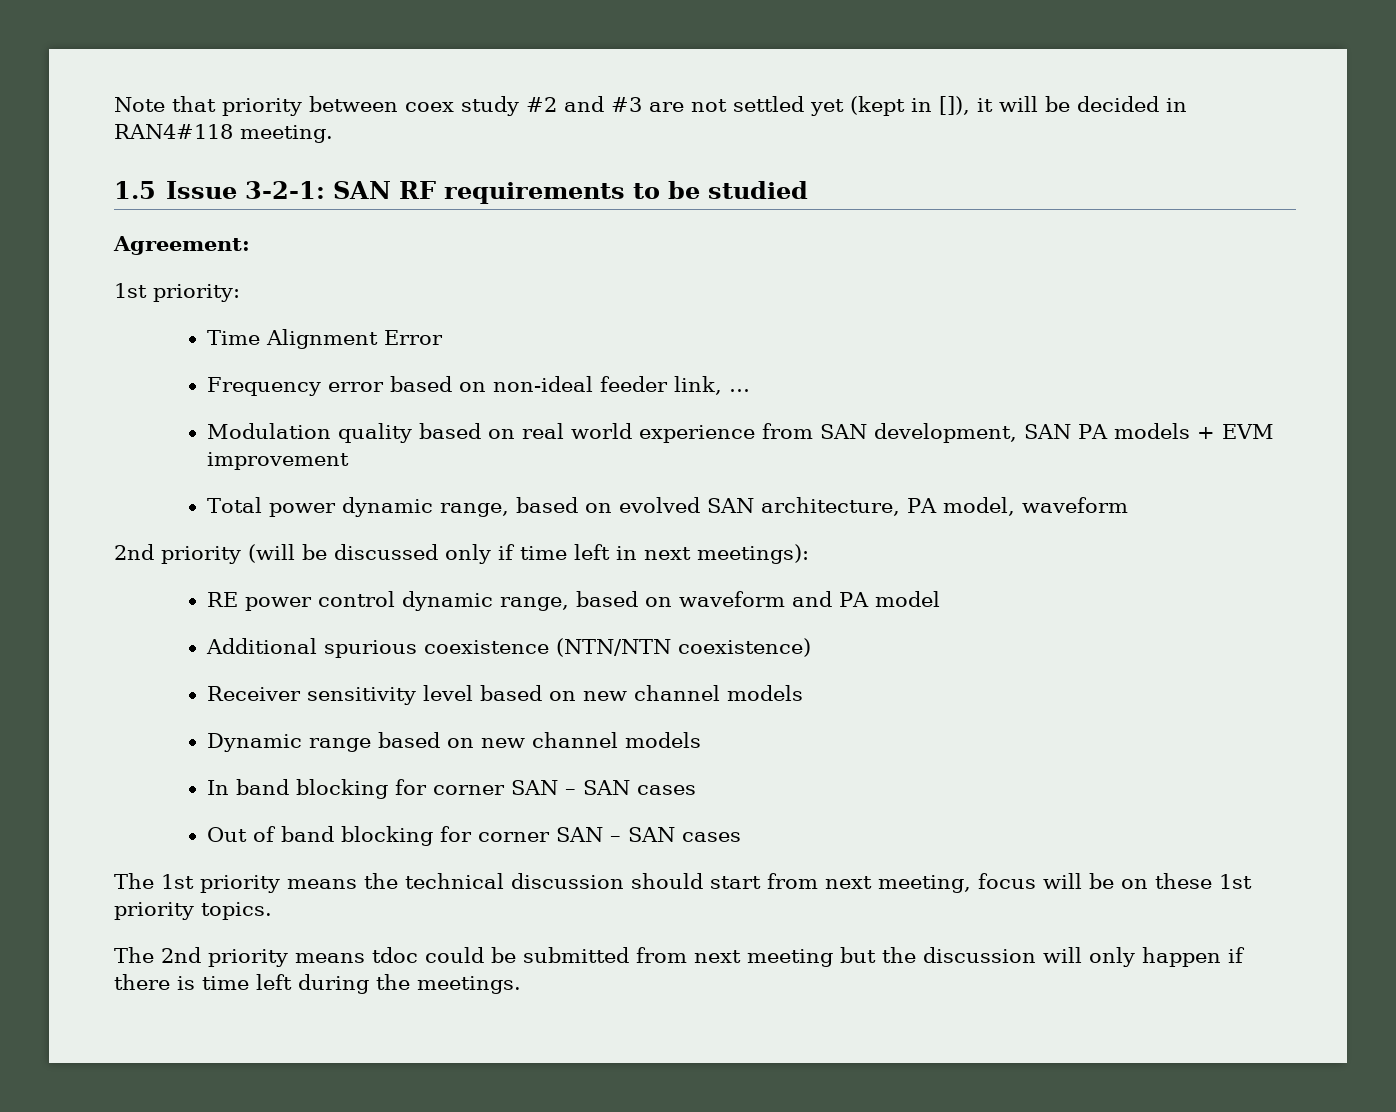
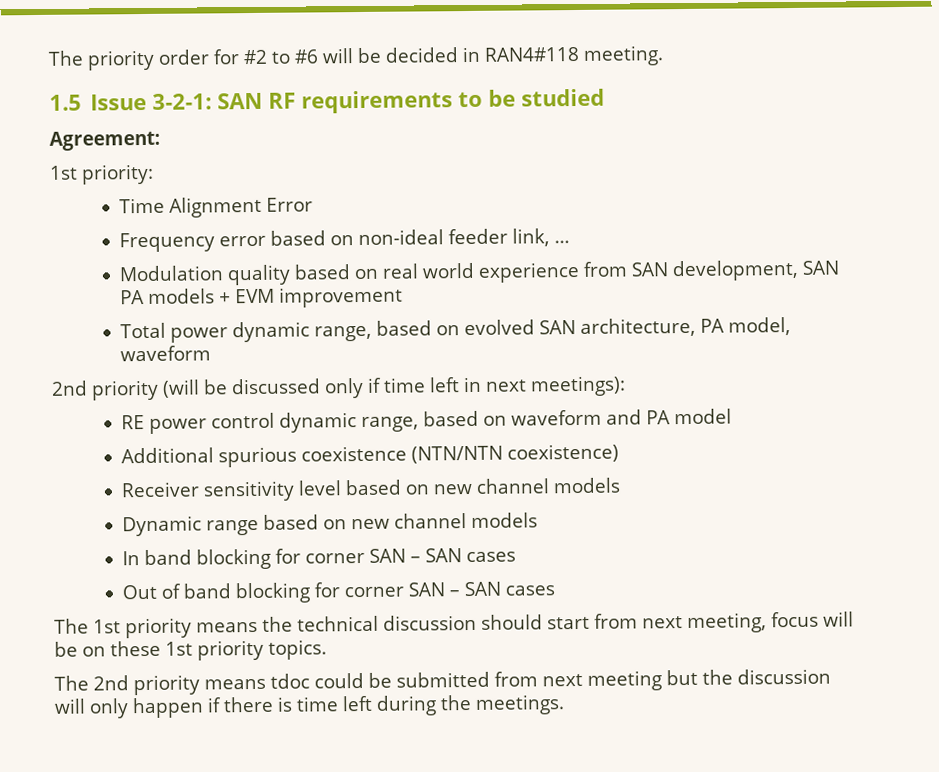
- Note that priority between coex study #2 and #3 are not settled yet (kept in []), it will be decided in RAN4#118 meeting.
+ The priority order for #2 to #6 will be decided in RAN4#118 meeting.

